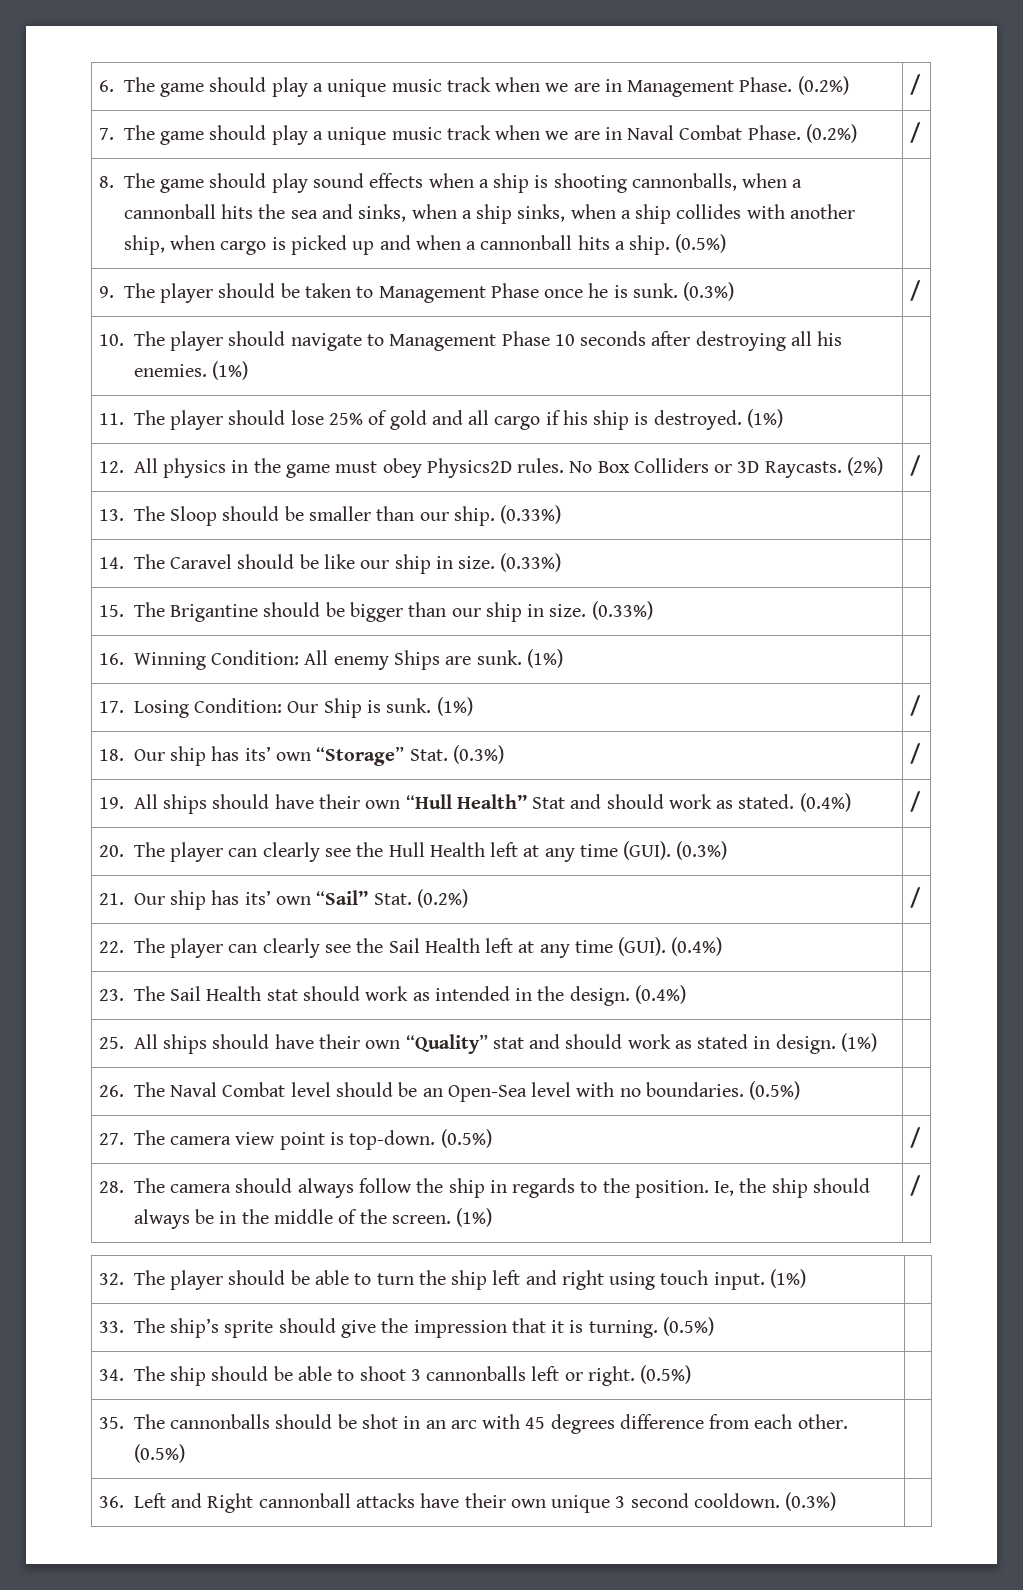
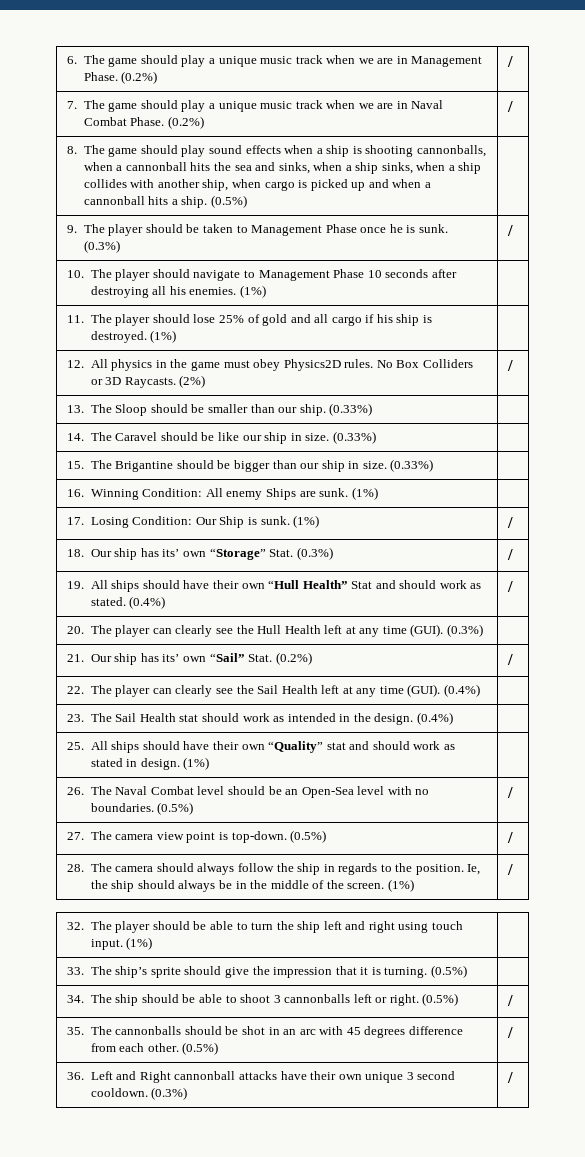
- 26. The Naval Combat level should be an Open-Sea level with no boundaries. (0.5%) |
+ 26. The Naval Combat level should be an Open-Sea level with no boundaries. (0.5%) | /
- 34. The ship should be able to shoot 3 cannonballs left or right. (0.5%) |
+ 34. The ship should be able to shoot 3 cannonballs left or right. (0.5%) | /
- 35. The cannonballs should be shot in an arc with 45 degrees difference from each other. (0.5%) |
+ 35. The cannonballs should be shot in an arc with 45 degrees difference from each other. (0.5%) | /
- 36. Left and Right cannonball attacks have their own unique 3 second cooldown. (0.3%) |
+ 36. Left and Right cannonball attacks have their own unique 3 second cooldown. (0.3%) | /

